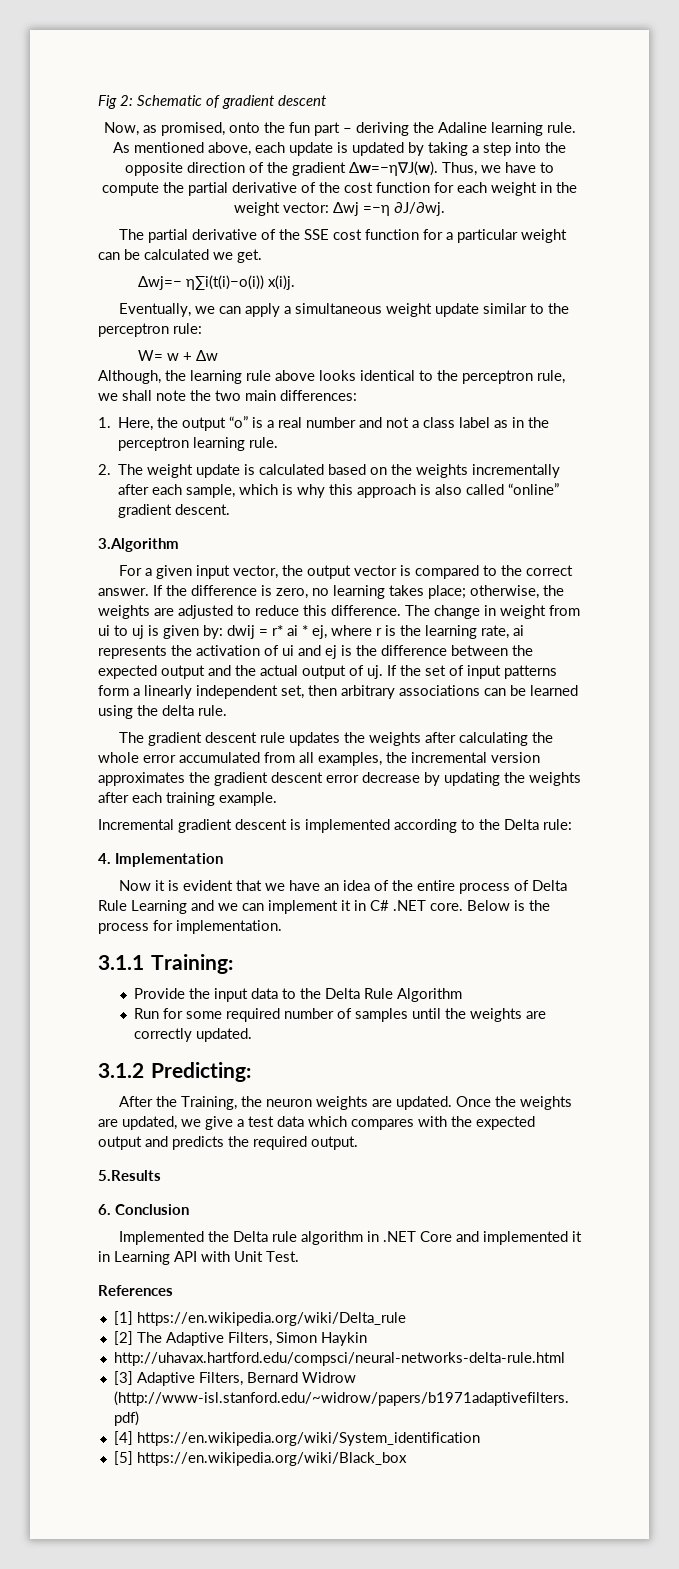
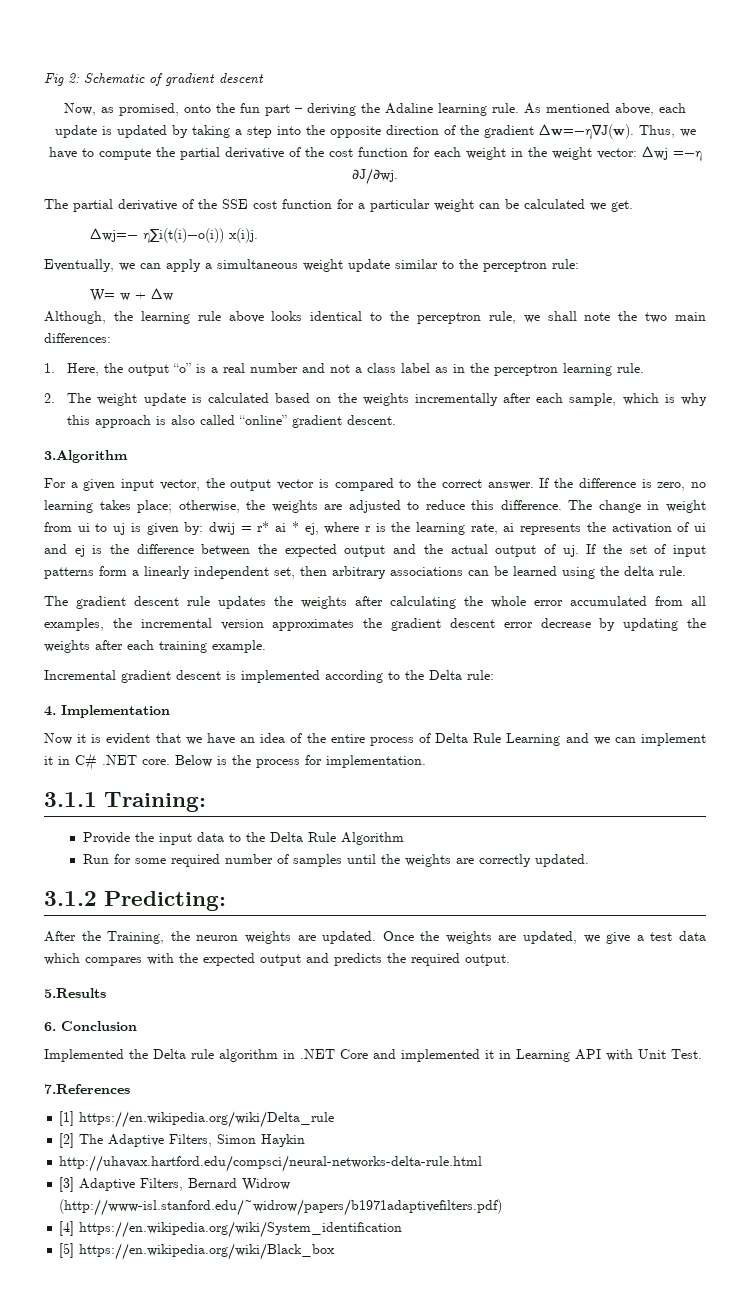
- References
+ 7.References

